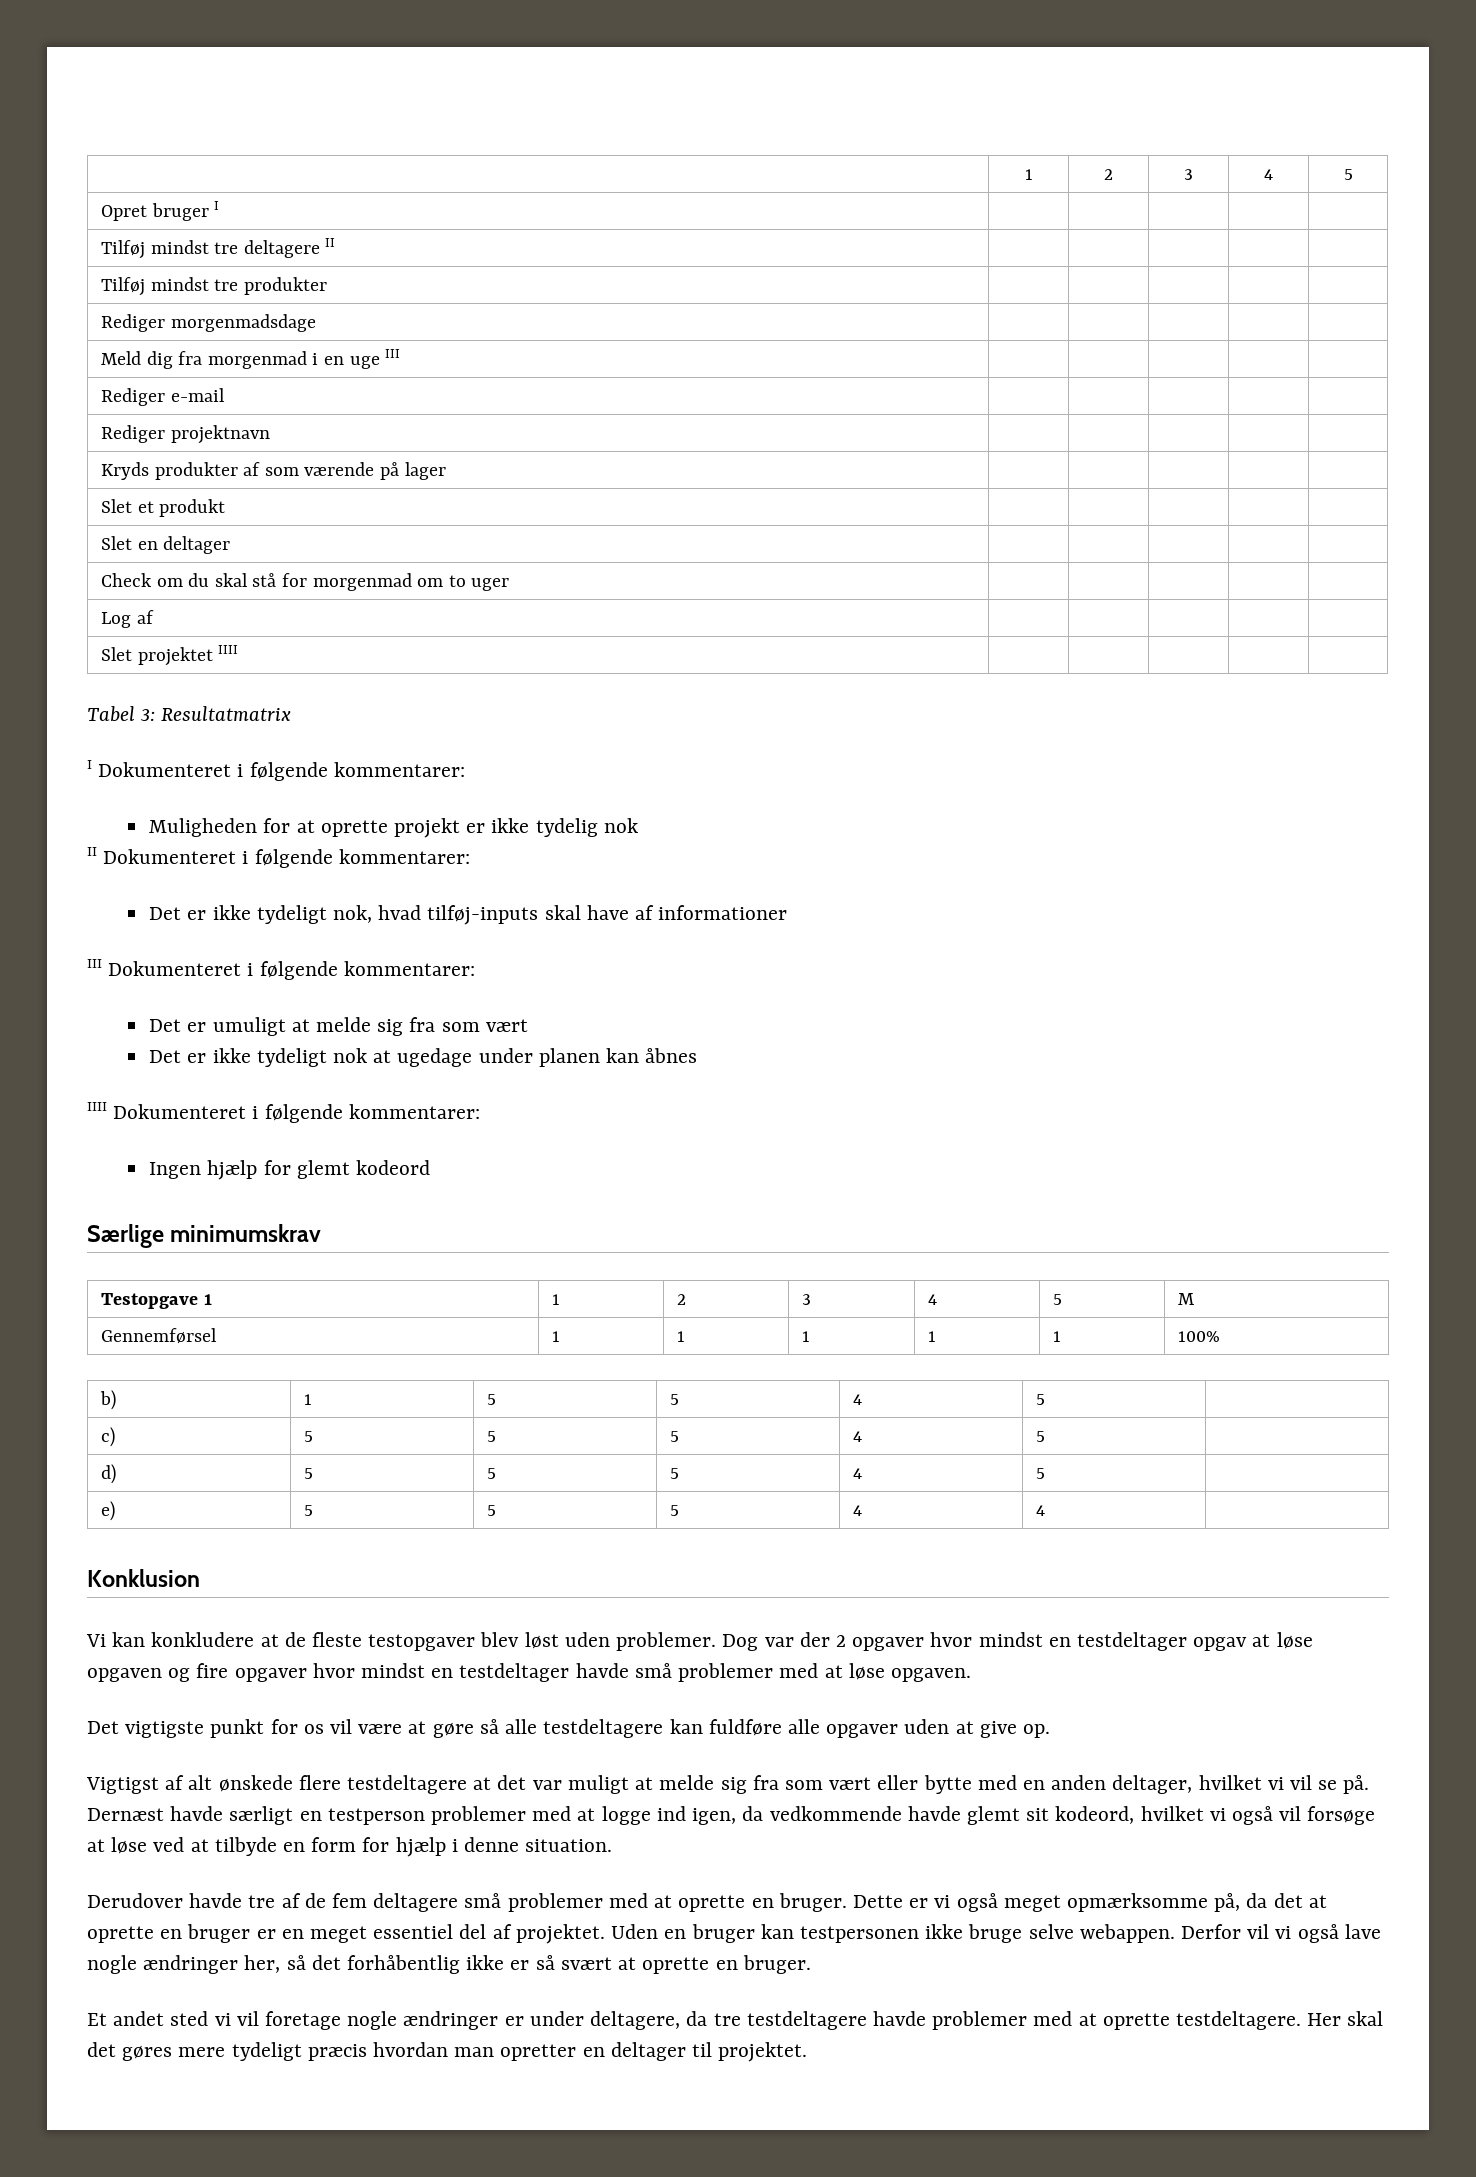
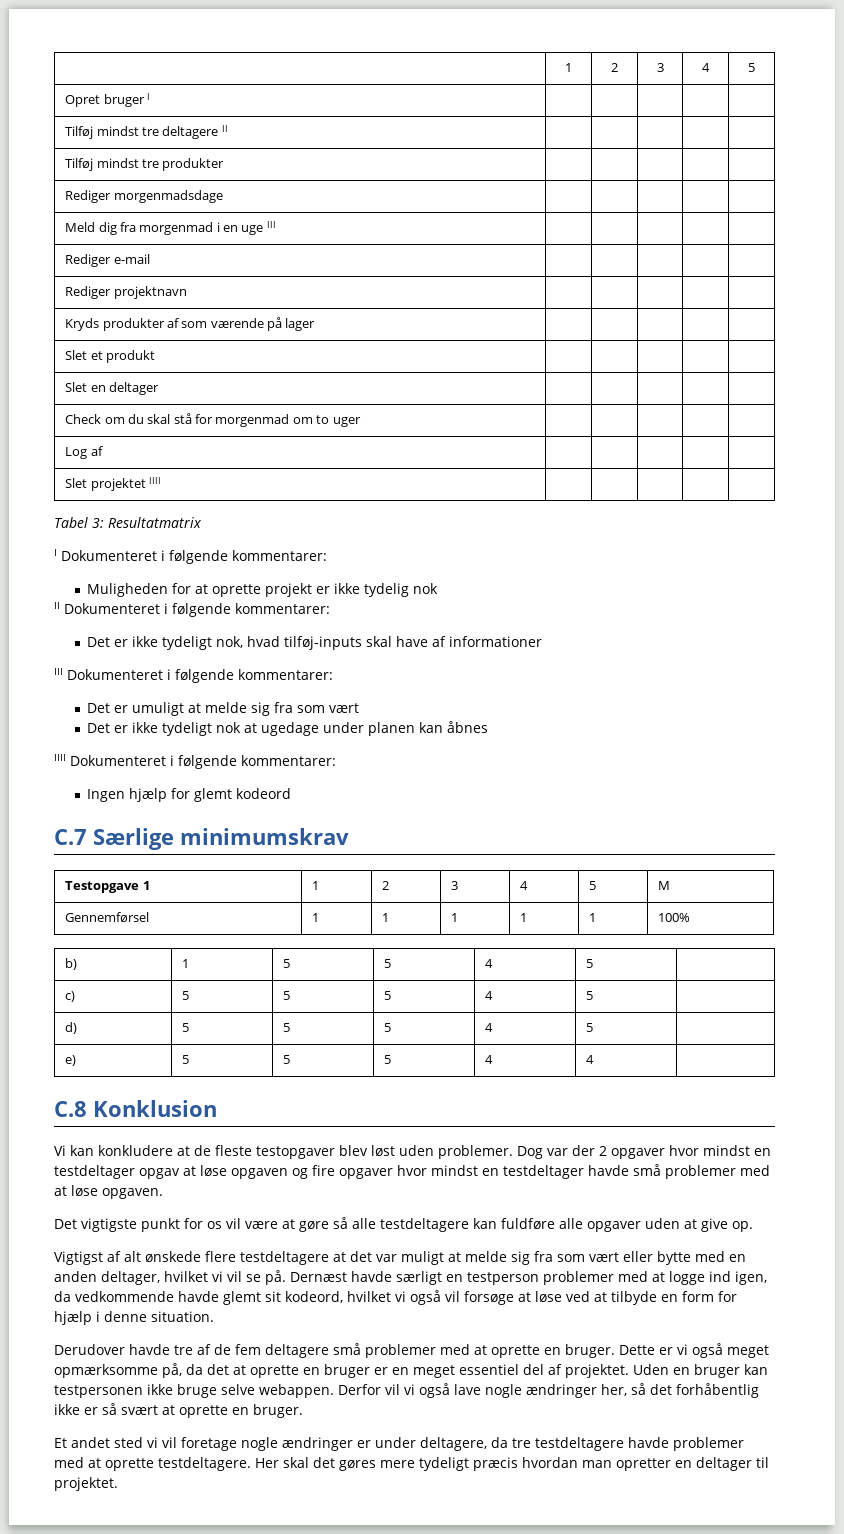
- Særlige minimumskrav
+ C.7 Særlige minimumskrav
- Konklusion
+ C.8 Konklusion

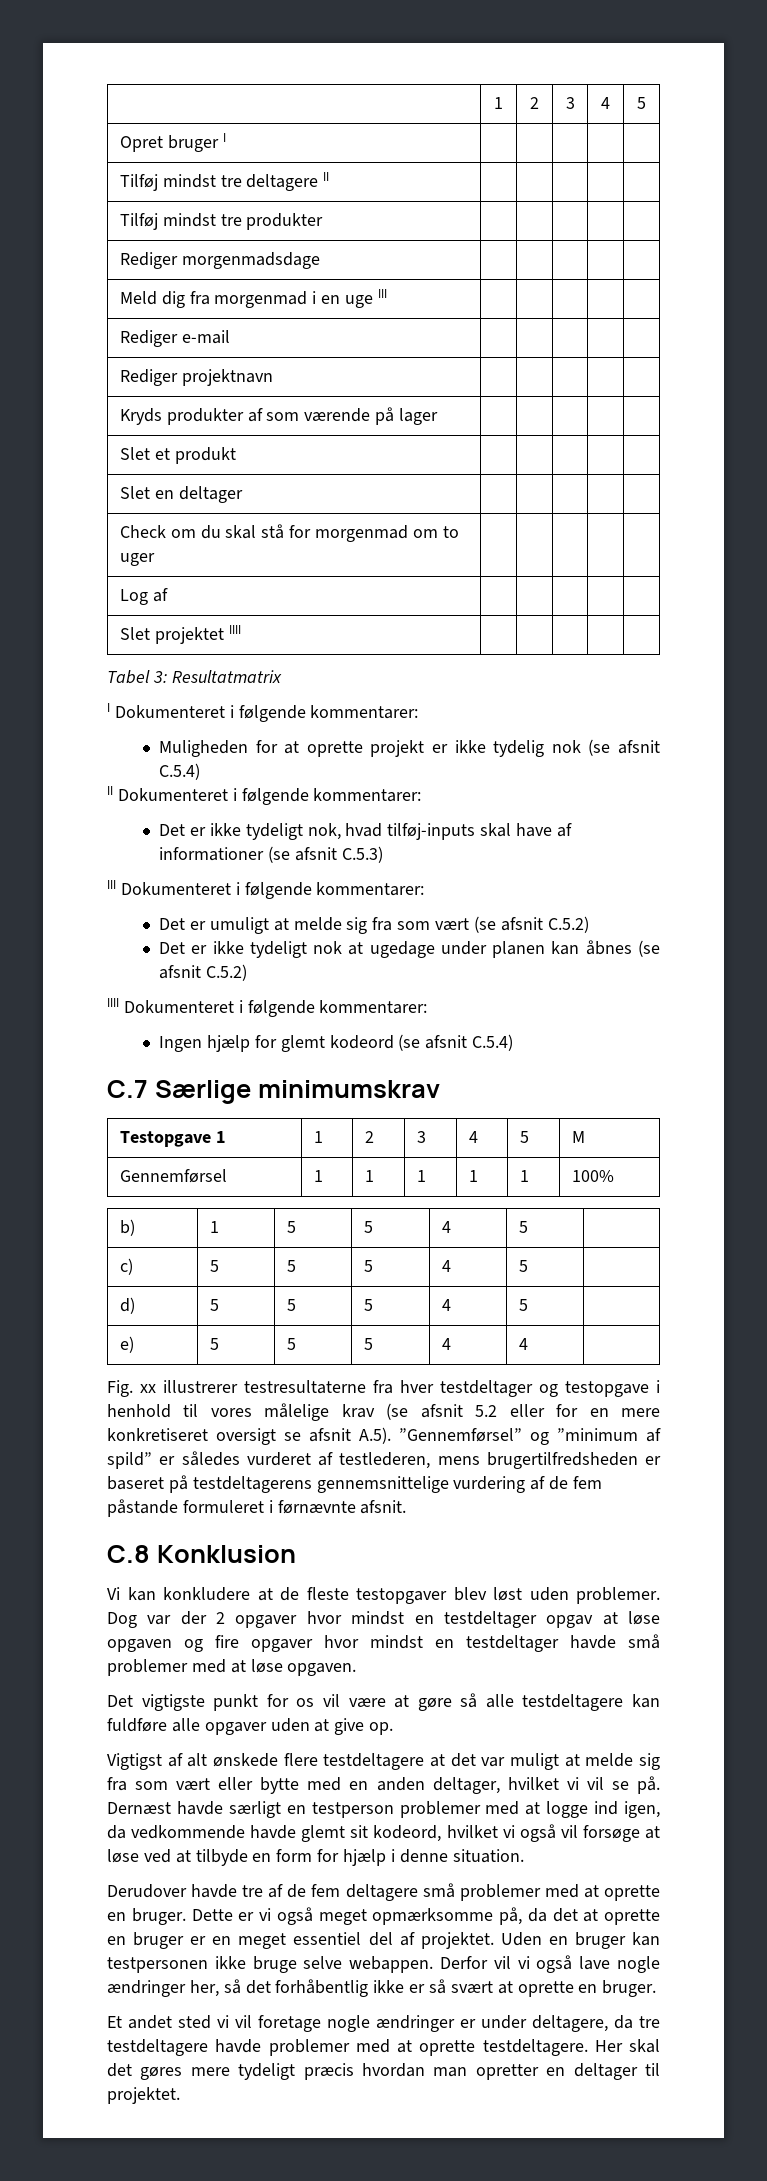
- Muligheden for at oprette projekt er ikke tydelig nok
+ Muligheden for at oprette projekt er ikke tydelig nok (se afsnit C.5.4)
- Det er ikke tydeligt nok, hvad tilføj-inputs skal have af informationer
+ Det er ikke tydeligt nok, hvad tilføj-inputs skal have af informationer (se afsnit C.5.3)
- Det er umuligt at melde sig fra som vært
+ Det er umuligt at melde sig fra som vært (se afsnit C.5.2)
- Det er ikke tydeligt nok at ugedage under planen kan åbnes
+ Det er ikke tydeligt nok at ugedage under planen kan åbnes (se afsnit C.5.2)
- Ingen hjælp for glemt kodeord
+ Ingen hjælp for glemt kodeord (se afsnit C.5.4)
+ Fig. xx illustrerer testresultaterne fra hver testdeltager og testopgave i henhold til vores målelige krav (se afsnit 5.2 eller for en mere konkretiseret oversigt se afsnit A.5). ”Gennemførsel” og ”minimum af spild” er således vurderet af testlederen, mens brugertilfredsheden er baseret på testdeltagerens gennemsnittelige vurdering af de fem påstande formuleret i førnævnte afsnit.

